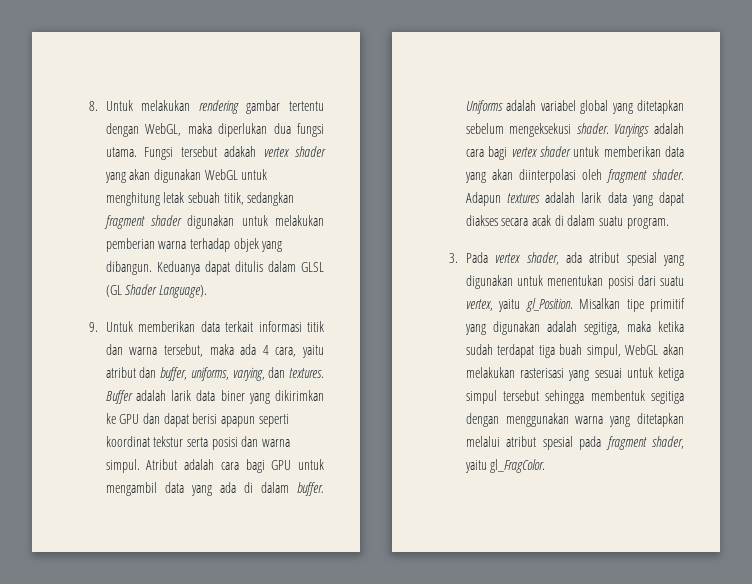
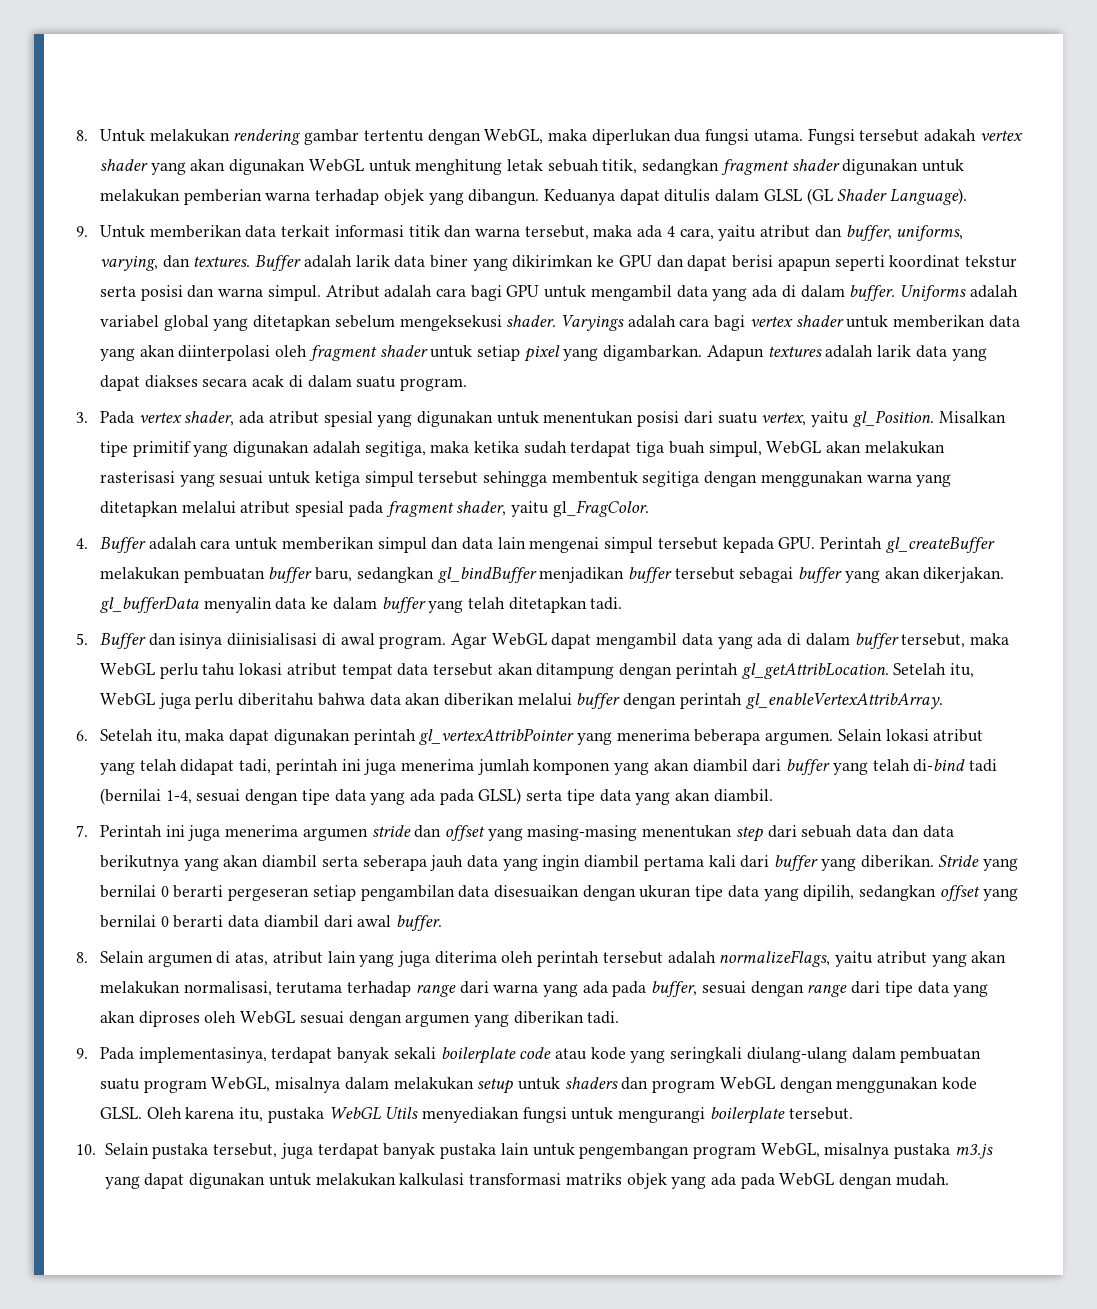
- Varyings adalah cara bagi vertex shader untuk memberikan data yang akan diinterpolasi oleh fragment shader.
+ Varyings adalah cara bagi vertex shader untuk memberikan data yang akan diinterpolasi oleh fragment shader untuk setiap pixel yang digambarkan.
+ 4. Buffer adalah cara untuk memberikan simpul dan data lain mengenai simpul tersebut kepada GPU. Perintah gl_createBuffer melakukan pembuatan buffer baru, sedangkan gl_bindBuffer menjadikan buffer tersebut sebagai buffer yang akan dikerjakan. gl_bufferData menyalin data ke dalam buffer yang telah ditetapkan tadi.
+ 5. Buffer dan isinya diinisialisasi di awal program. Agar WebGL dapat mengambil data yang ada di dalam buffer tersebut, maka WebGL perlu tahu lokasi atribut tempat data tersebut akan ditampung dengan perintah gl_getAttribLocation. Setelah itu, WebGL juga perlu diberitahu bahwa data akan diberikan melalui buffer dengan perintah gl_enableVertexAttribArray.
+ 6. Setelah itu, maka dapat digunakan perintah gl_vertexAttribPointer yang menerima beberapa argumen. Selain lokasi atribut yang telah didapat tadi, perintah ini juga menerima jumlah komponen yang akan diambil dari buffer yang telah di-bind tadi (bernilai 1-4, sesuai dengan tipe data yang ada pada GLSL) serta tipe data yang akan diambil.
+ 7. Perintah ini juga menerima argumen stride dan offset yang masing-masing menentukan step dari sebuah data dan data berikutnya yang akan diambil serta seberapa jauh data yang ingin diambil pertama kali dari buffer yang diberikan. Stride yang bernilai 0 berarti pergeseran setiap pengambilan data disesuaikan dengan ukuran tipe data yang dipilih, sedangkan offset yang bernilai 0 berarti data diambil dari awal buffer.
+ 8. Selain argumen di atas, atribut lain yang juga diterima oleh perintah tersebut adalah normalizeFlags, yaitu atribut yang akan melakukan normalisasi, terutama terhadap range dari warna yang ada pada buffer, sesuai dengan range dari tipe data yang akan diproses oleh WebGL sesuai dengan argumen yang diberikan tadi.
+ 9. Pada implementasinya, terdapat banyak sekali boilerplate code atau kode yang seringkali diulang-ulang dalam pembuatan suatu program WebGL, misalnya dalam melakukan setup untuk shaders dan program WebGL dengan menggunakan kode GLSL. Oleh karena itu, pustaka WebGL Utils menyediakan fungsi untuk mengurangi boilerplate tersebut.
+ 10. Selain pustaka tersebut, juga terdapat banyak pustaka lain untuk pengembangan program WebGL, misalnya pustaka m3.js yang dapat digunakan untuk melakukan kalkulasi transformasi matriks objek yang ada pada WebGL dengan mudah.

